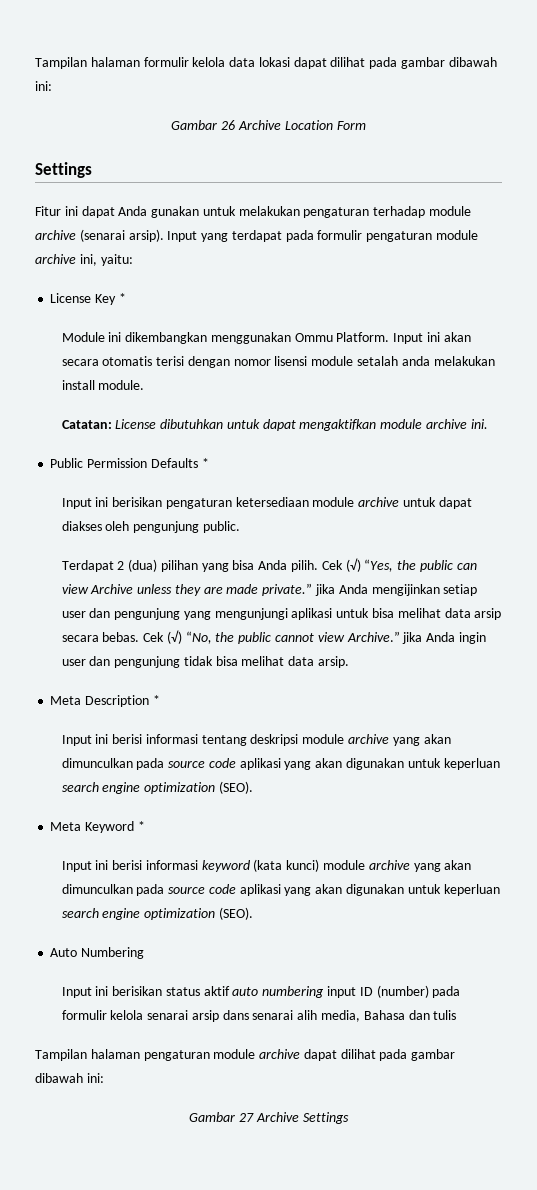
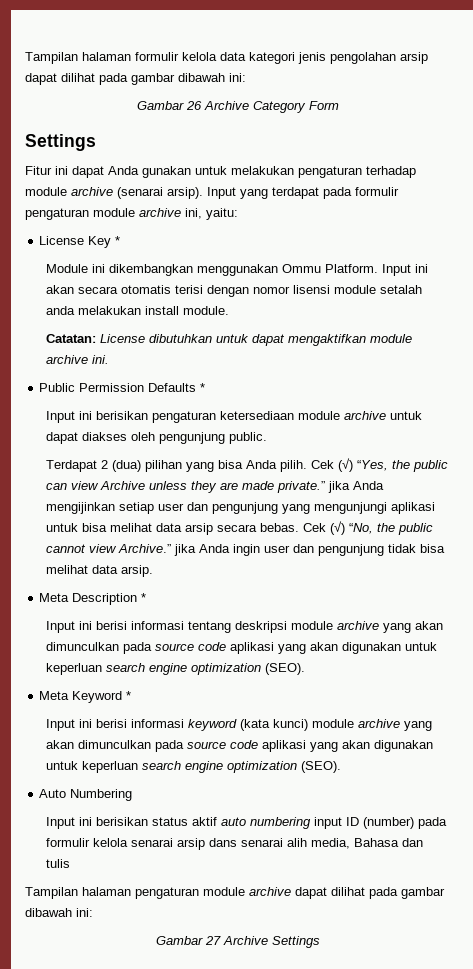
- Tampilan halaman formulir kelola data lokasi dapat dilihat pada gambar dibawah ini:
+ Tampilan halaman formulir kelola data kategori jenis pengolahan arsip dapat dilihat pada gambar dibawah ini:
- Gambar 26 Archive Location Form
+ Gambar 26 Archive Category Form

